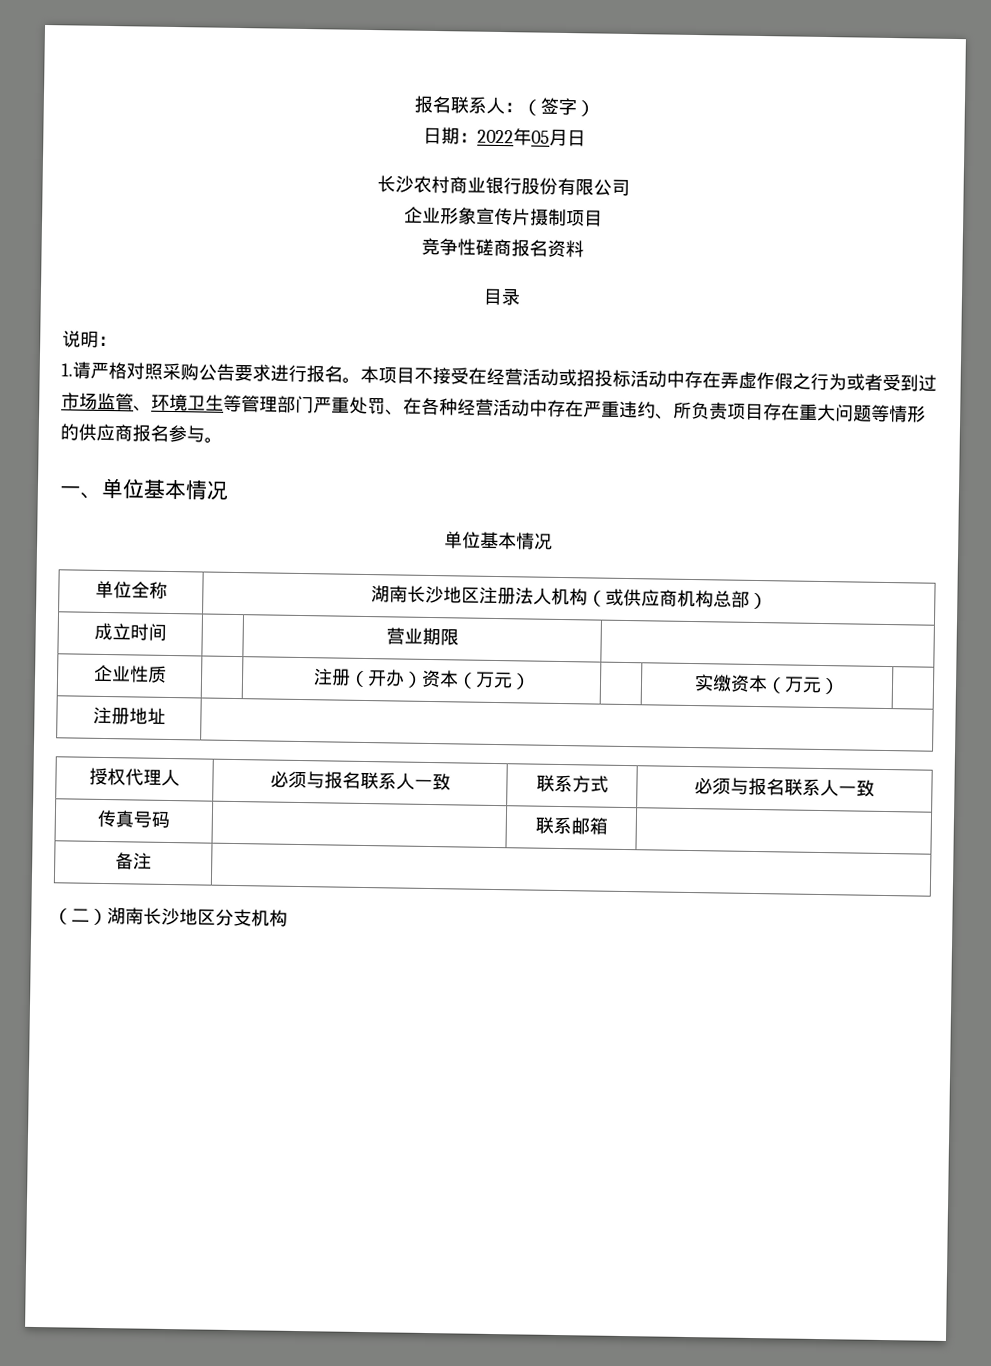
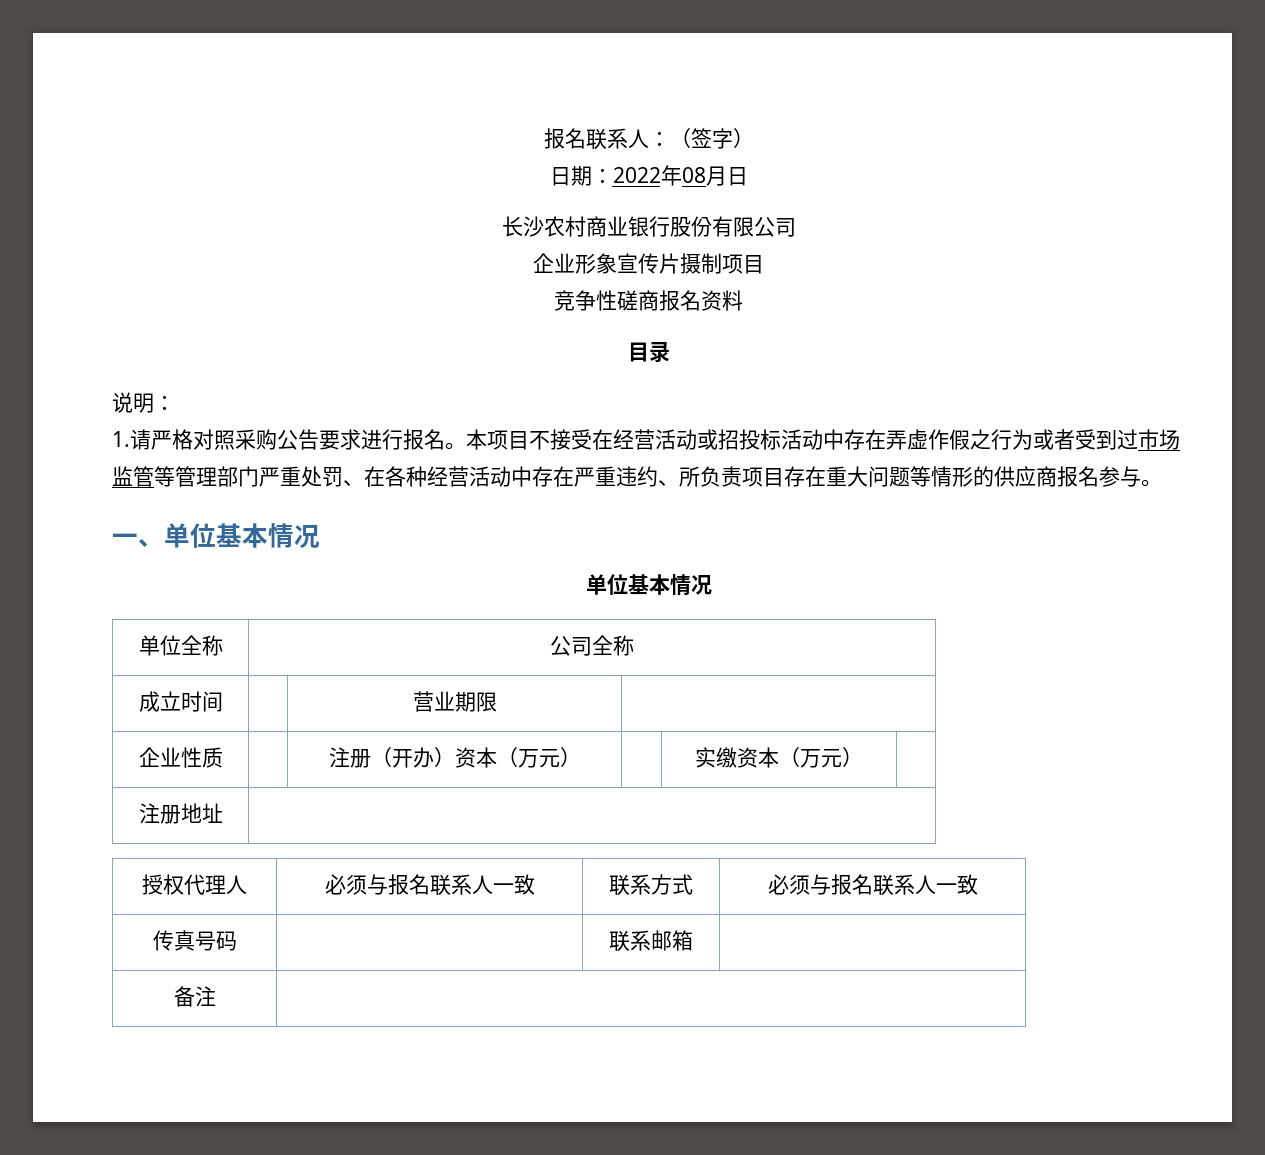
- 日期：2022年05月日
+ 日期：2022年08月日
- 本项目不接受在经营活动或招投标活动中存在弄虚作假之行为或者受到过市场监管、环境卫生等管理部门严重处罚、在各种经营活动中存在严重违约、所负责项目存在重大问题等情形的供应商报名参与。
+ 本项目不接受在经营活动或招投标活动中存在弄虚作假之行为或者受到过市场监管等管理部门严重处罚、在各种经营活动中存在严重违约、所负责项目存在重大问题等情形的供应商报名参与。
- 单位全称 | 湖南长沙地区注册法人机构（或供应商机构总部）
+ 单位全称 | 公司全称
- （二）湖南长沙地区分支机构

